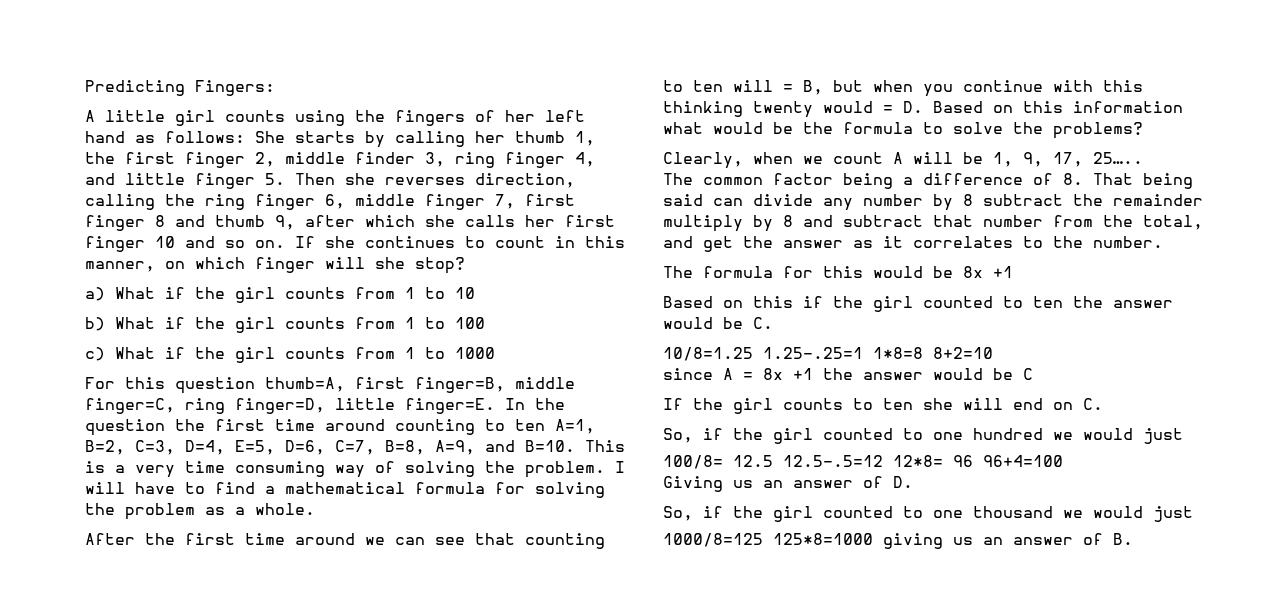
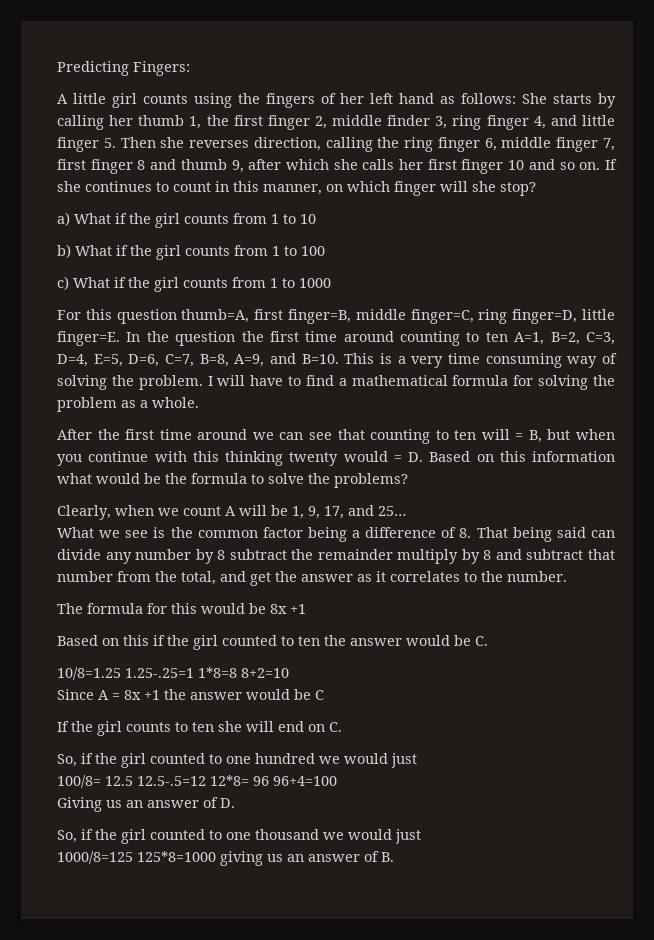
- Clearly, when we count A will be 1, 9, 17, 25…..
- The common factor being a difference of 8. That being said can divide any number by 8 subtract the remainder multiply by 8 and subtract that number from the total, and get the answer as it correlates to the number.
+ Clearly, when we count A will be 1, 9, 17, and 25…
+ What we see is the common factor being a difference of 8. That being said can divide any number by 8 subtract the remainder multiply by 8 and subtract that number from the total, and get the answer as it correlates to the number.
- since A = 8x +1 the answer would be C
+ Since A = 8x +1 the answer would be C

